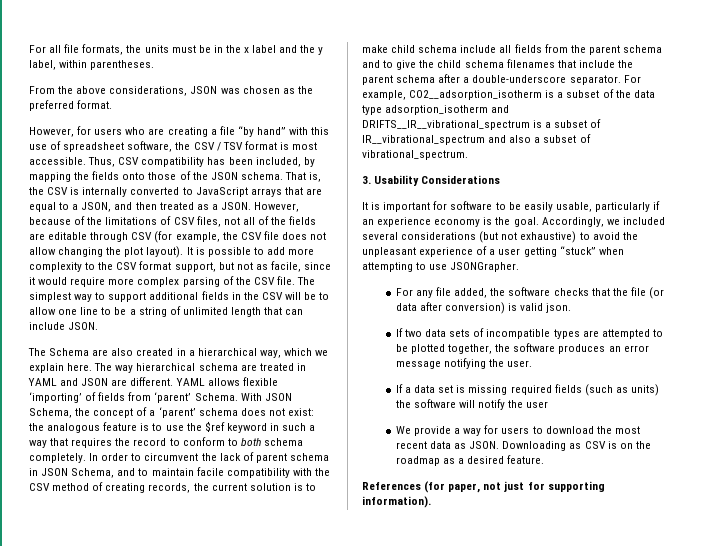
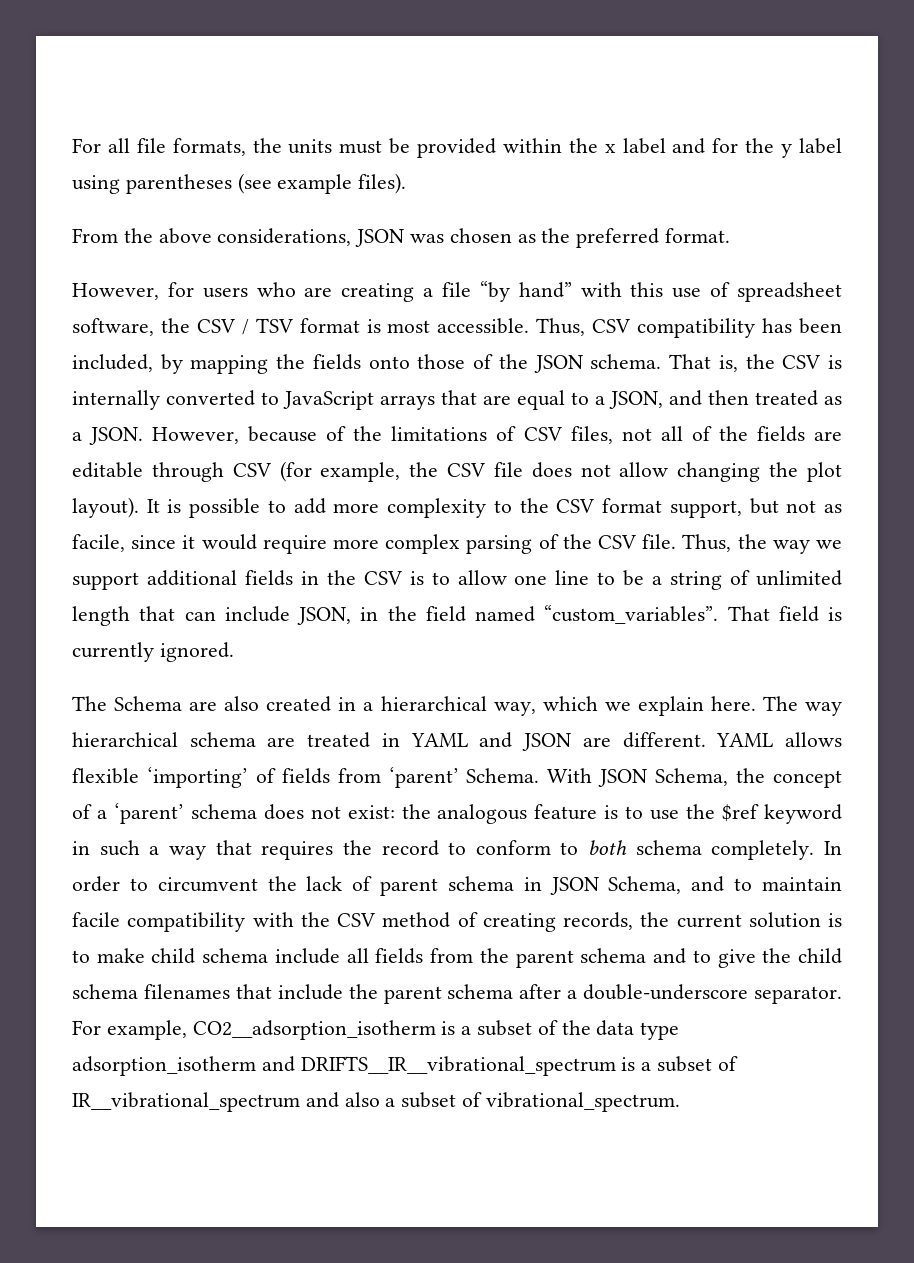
- For all file formats, the units must be in the x label and the y label, within parentheses.
+ For all file formats, the units must be provided within the x label and for the y label using parentheses (see example files).
- The simplest way to support additional fields in the CSV will be to allow one line to be a string of unlimited length that can include JSON.
+ Thus, the way we support additional fields in the CSV is to allow one line to be a string of unlimited length that can include JSON, in the field named “custom_variables”. That field is currently ignored.
- 3. Usability Considerations
- It is important for software to be easily usable, particularly if an experience economy is the goal. Accordingly, we included several considerations (but not exhaustive) to avoid the unpleasant experience of a user getting “stuck” when attempting to use JSONGrapher.
- For any file added, the software checks that the file (or data after conversion) is valid json.
- If two data sets of incompatible types are attempted to be plotted together, the software produces an error message notifying the user.
- If a data set is missing required fields (such as units) the software will notify the user
- We provide a way for users to download the most recent data as JSON. Downloading as CSV is on the roadmap as a desired feature.
- References (for paper, not just for supporting information).

